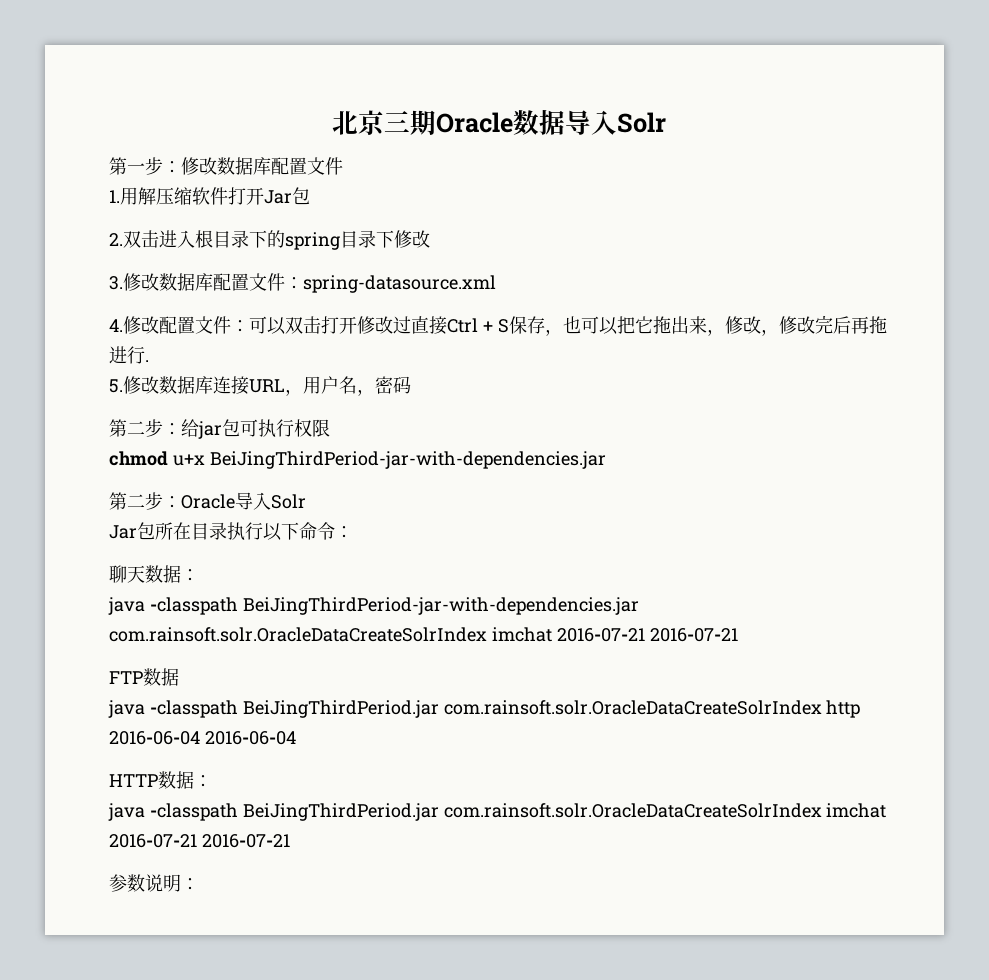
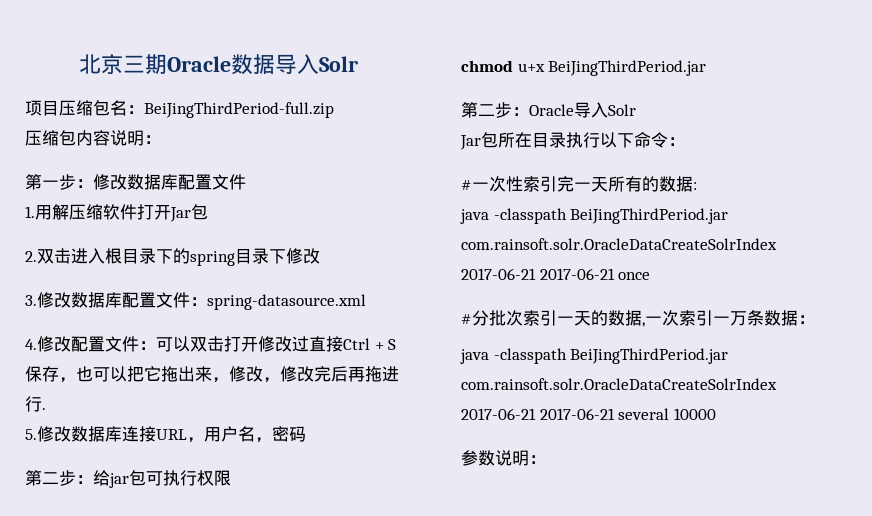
+ 项目压缩包名：BeiJingThirdPeriod-full.zip
+ 压缩包内容说明：
- chmod u+x BeiJingThirdPeriod-jar-with-dependencies.jar
+ chmod u+x BeiJingThirdPeriod.jar
- 聊天数据：
- java -classpath BeiJingThirdPeriod-jar-with-dependencies.jar com.rainsoft.solr.OracleDataCreateSolrIndex imchat 2016-07-21 2016-07-21
- FTP数据
- java -classpath BeiJingThirdPeriod.jar com.rainsoft.solr.OracleDataCreateSolrIndex http 2016-06-04 2016-06-04
- HTTP数据：
- java -classpath BeiJingThirdPeriod.jar com.rainsoft.solr.OracleDataCreateSolrIndex imchat 2016-07-21 2016-07-21
+ #一次性索引完一天所有的数据:
+ java -classpath BeiJingThirdPeriod.jar com.rainsoft.solr.OracleDataCreateSolrIndex 2017-06-21 2017-06-21 once
+ #分批次索引一天的数据,一次索引一万条数据：
+ java -classpath BeiJingThirdPeriod.jar com.rainsoft.solr.OracleDataCreateSolrIndex 2017-06-21 2017-06-21 several 10000

